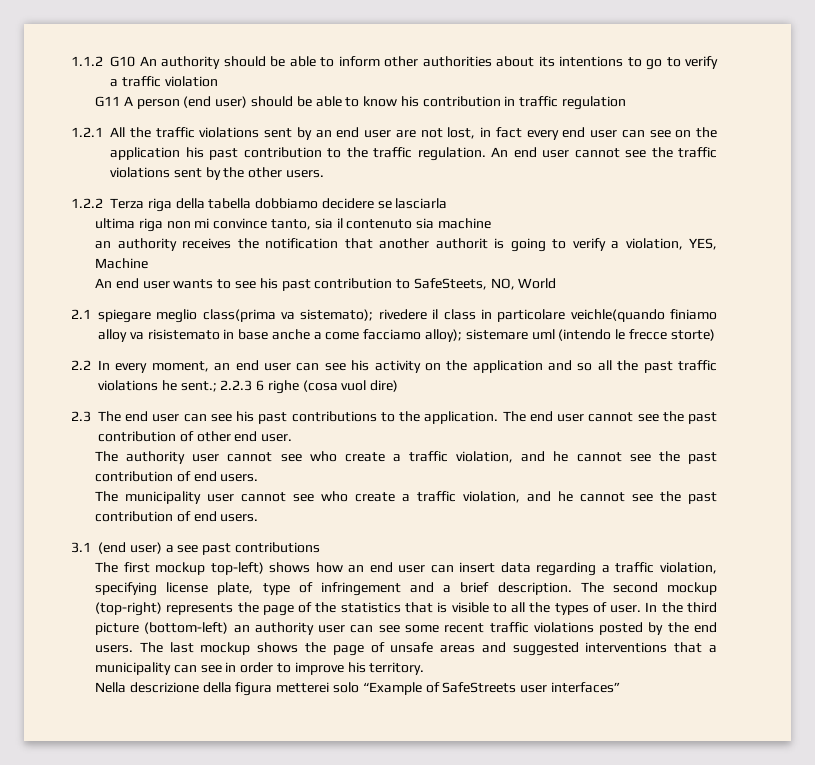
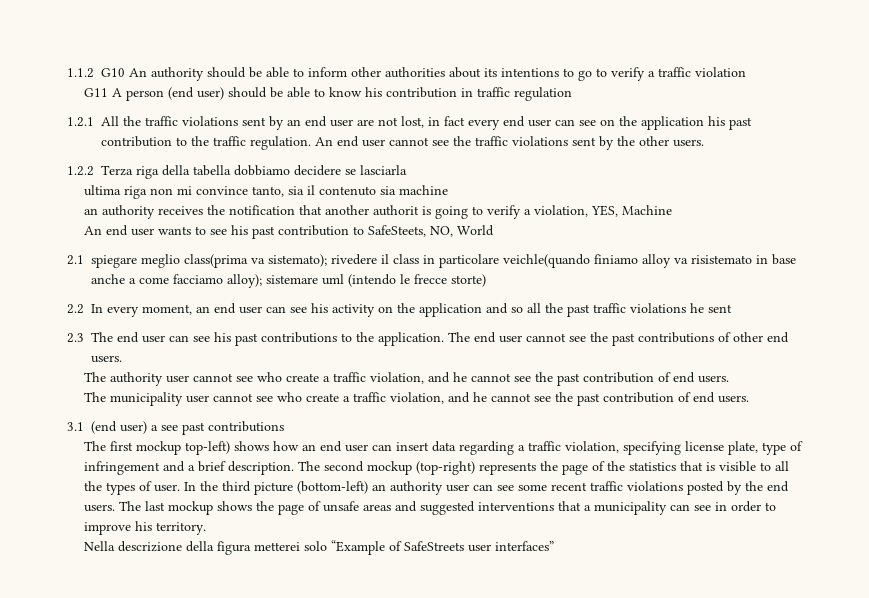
- 2.2 In every moment, an end user can see his activity on the application and so all the past traffic violations he sent.; 2.2.3 6 righe (cosa vuol dire)
+ 2.2 In every moment, an end user can see his activity on the application and so all the past traffic violations he sent
- The end user cannot see the past contribution of other end user.
+ The end user cannot see the past contributions of other end users.

